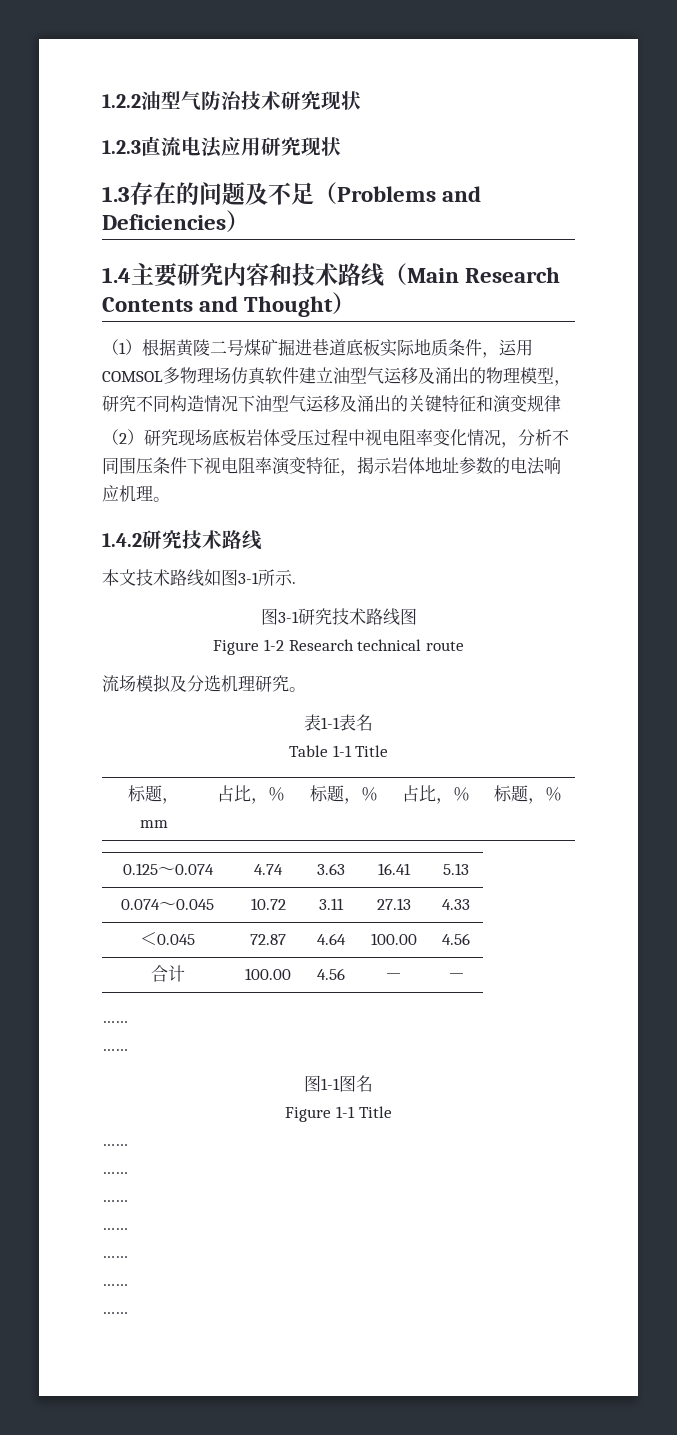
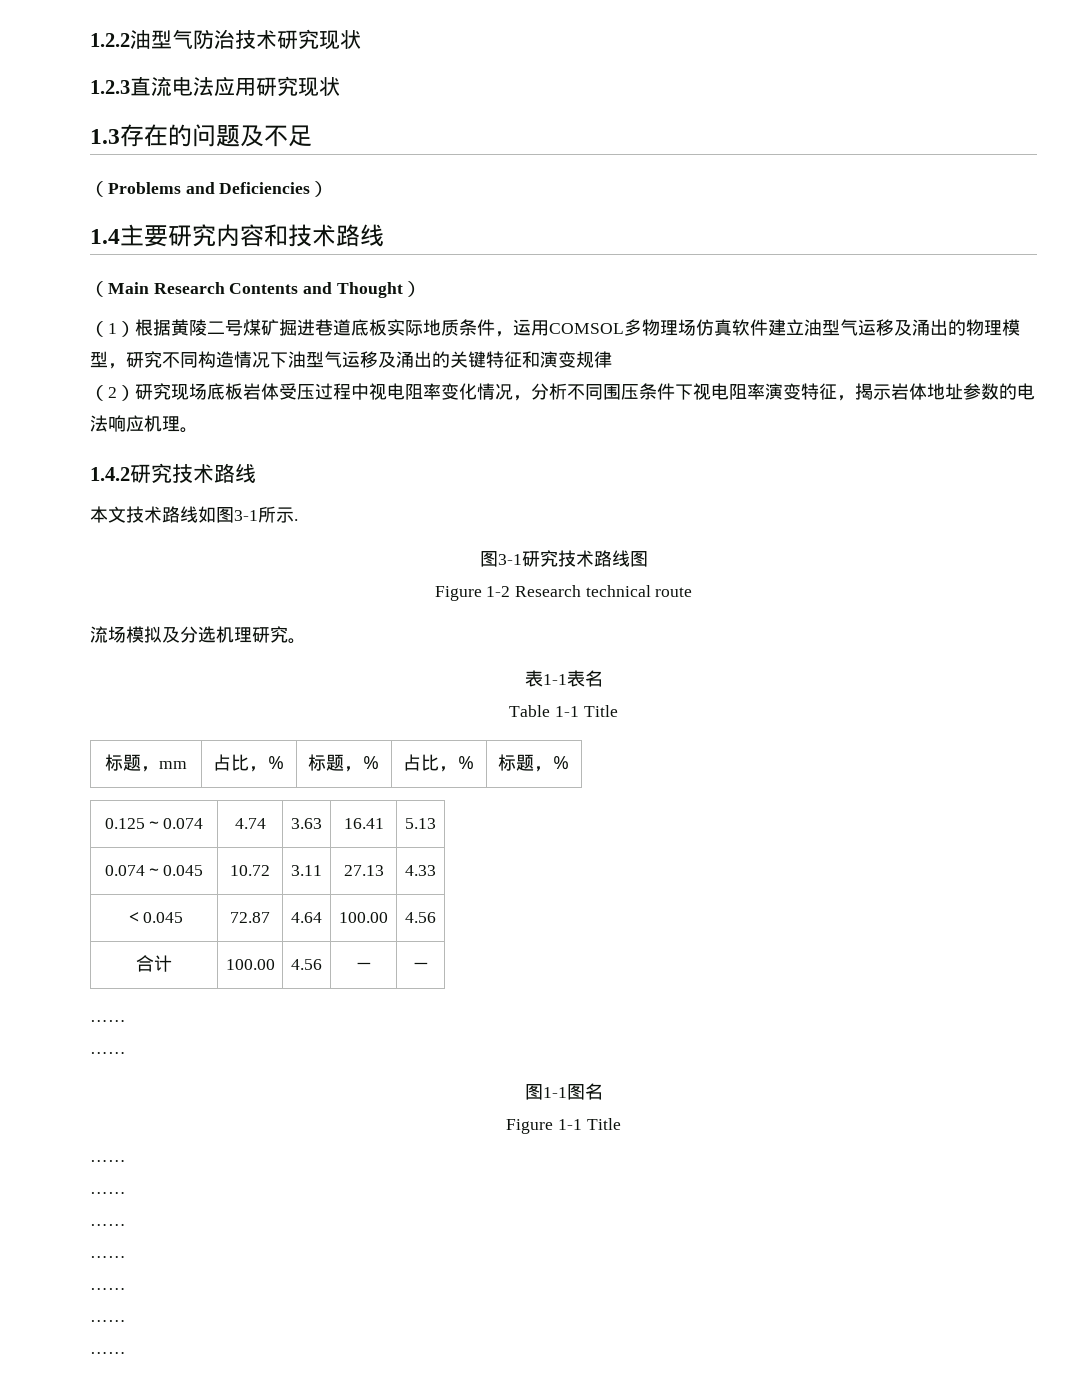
- 1.3存在的问题及不足（Problems and Deficiencies）
+ 1.3存在的问题及不足
+ （Problems and Deficiencies）
- 1.4主要研究内容和技术路线（Main Research Contents and Thought）
+ 1.4主要研究内容和技术路线
+ （Main Research Contents and Thought）

